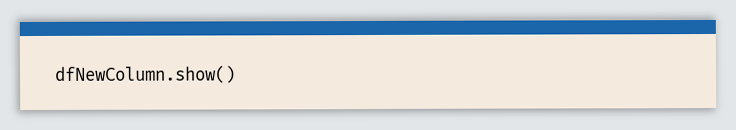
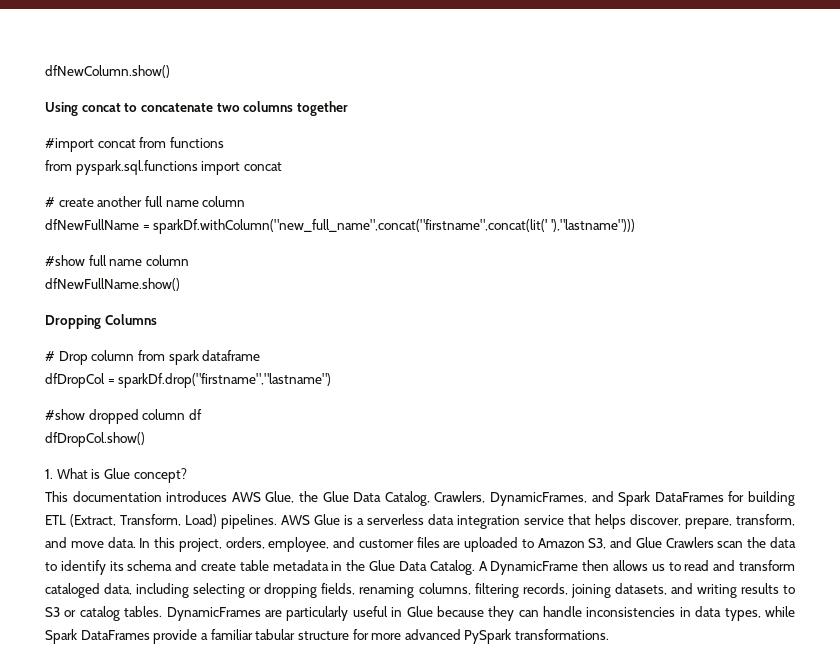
+ Using concat to concatenate two columns together
+ #import concat from functions
+ from pyspark.sql.functions import concat
+ # create another full name column
+ dfNewFullName = sparkDf.withColumn("new_full_name",concat("firstname",concat(lit(' '),"lastname")))
+ #show full name column
+ dfNewFullName.show()
+ Dropping Columns
+ # Drop column from spark dataframe
+ dfDropCol = sparkDf.drop("firstname","lastname")
+ #show dropped column df
+ dfDropCol.show()
+ 1. What is Glue concept?
+ This documentation introduces AWS Glue, the Glue Data Catalog, Crawlers, DynamicFrames, and Spark DataFrames for building ETL (Extract, Transform, Load) pipelines. AWS Glue is a serverless data integration service that helps discover, prepare, transform, and move data. In this project, orders, employee, and customer files are uploaded to Amazon S3, and Glue Crawlers scan the data to identify its schema and create table metadata in the Glue Data Catalog. A DynamicFrame then allows us to read and transform cataloged data, including selecting or dropping fields, renaming columns, filtering records, joining datasets, and writing results to S3 or catalog tables. DynamicFrames are particularly useful in Glue because they can handle inconsistencies in data types, while Spark DataFrames provide a familiar tabular structure for more advanced PySpark transformations.

